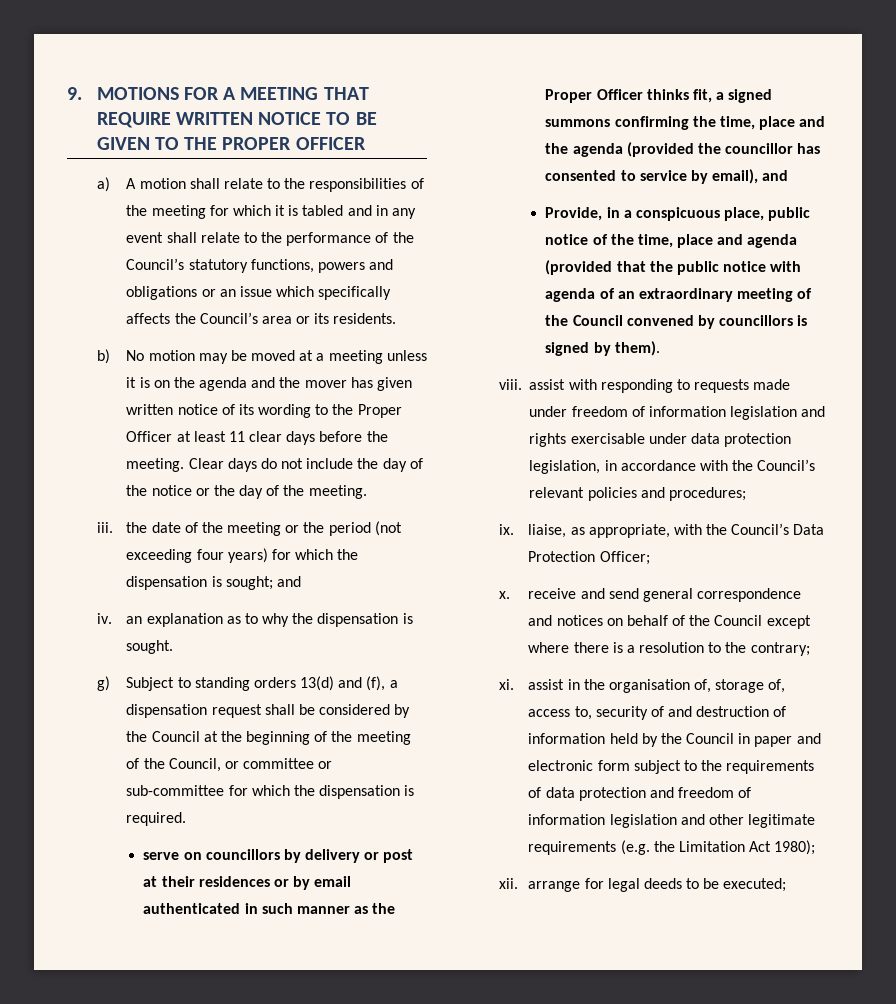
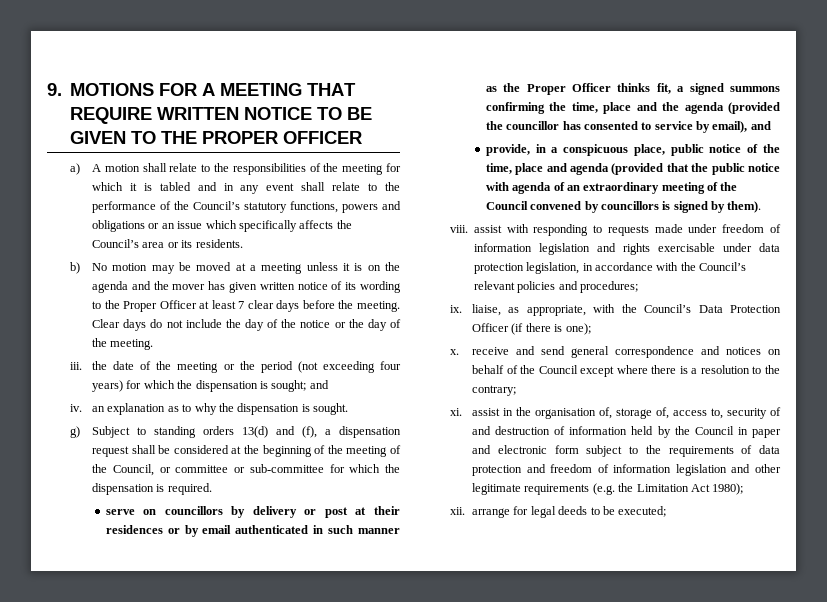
- b) No motion may be moved at a meeting unless it is on the agenda and the mover has given written notice of its wording to the Proper Officer at least 11 clear days before the meeting.
+ b) No motion may be moved at a meeting unless it is on the agenda and the mover has given written notice of its wording to the Proper Officer at least 7 clear days before the meeting.
- g) Subject to standing orders 13(d) and (f), a dispensation request shall be considered by the Council at the beginning of the meeting of the Council, or committee or sub-committee for which the dispensation is required.
+ g) Subject to standing orders 13(d) and (f), a dispensation request shall be considered at the beginning of the meeting of the Council, or committee or sub-committee for which the dispensation is required.
- Provide, in a conspicuous place, public notice of the time, place and agenda (provided that the public notice with agenda of an extraordinary meeting of the Council convened by councillors is signed by them).
+ provide, in a conspicuous place, public notice of the time, place and agenda (provided that the public notice with agenda of an extraordinary meeting of the Council convened by councillors is signed by them).
- ix. liaise, as appropriate, with the Council’s Data Protection Officer;
+ ix. liaise, as appropriate, with the Council’s Data Protection Officer (if there is one);

